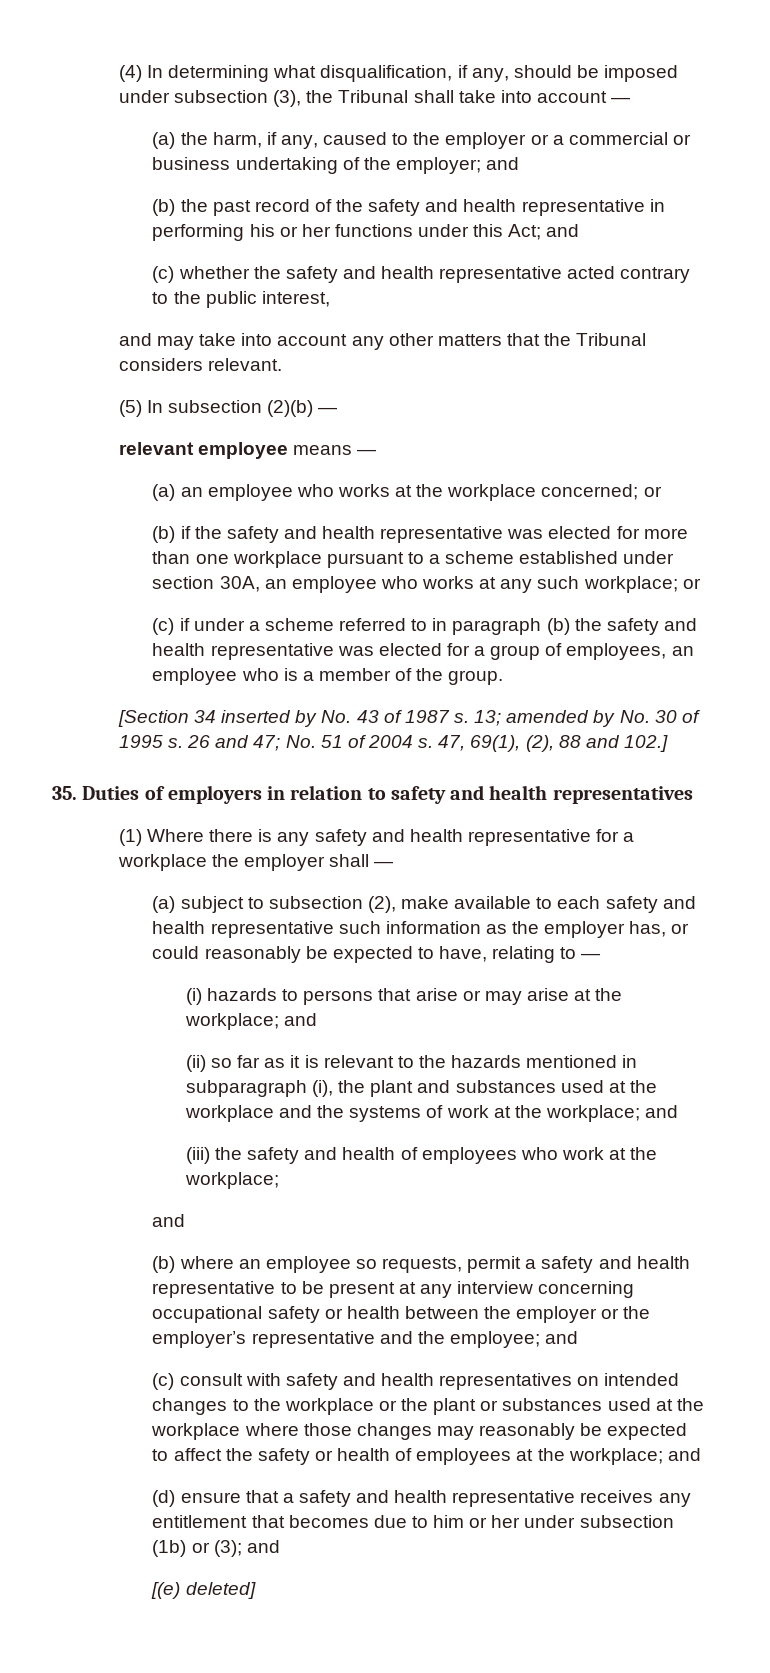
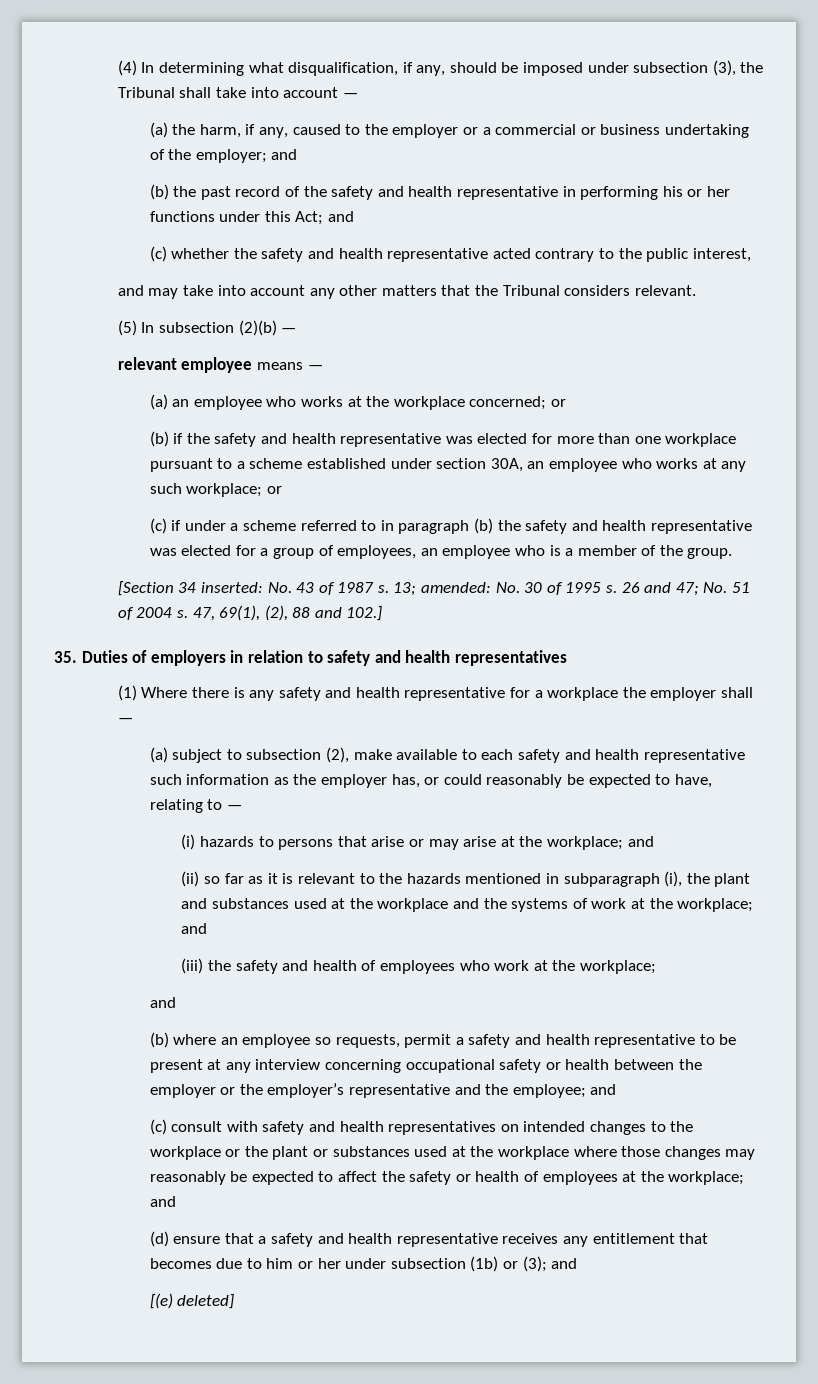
- [Section 34 inserted by No. 43 of 1987 s.
+ [Section 34 inserted: No. 43 of 1987 s.
- 13; amended by No. 30 of 1995 s.
+ 13; amended: No. 30 of 1995 s.

